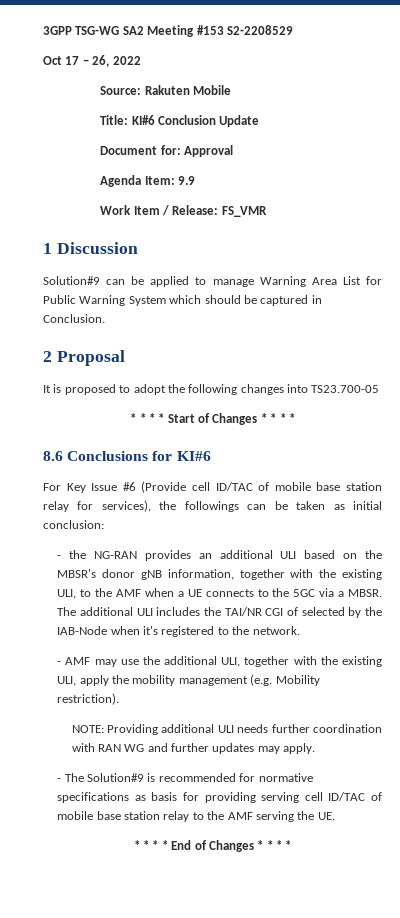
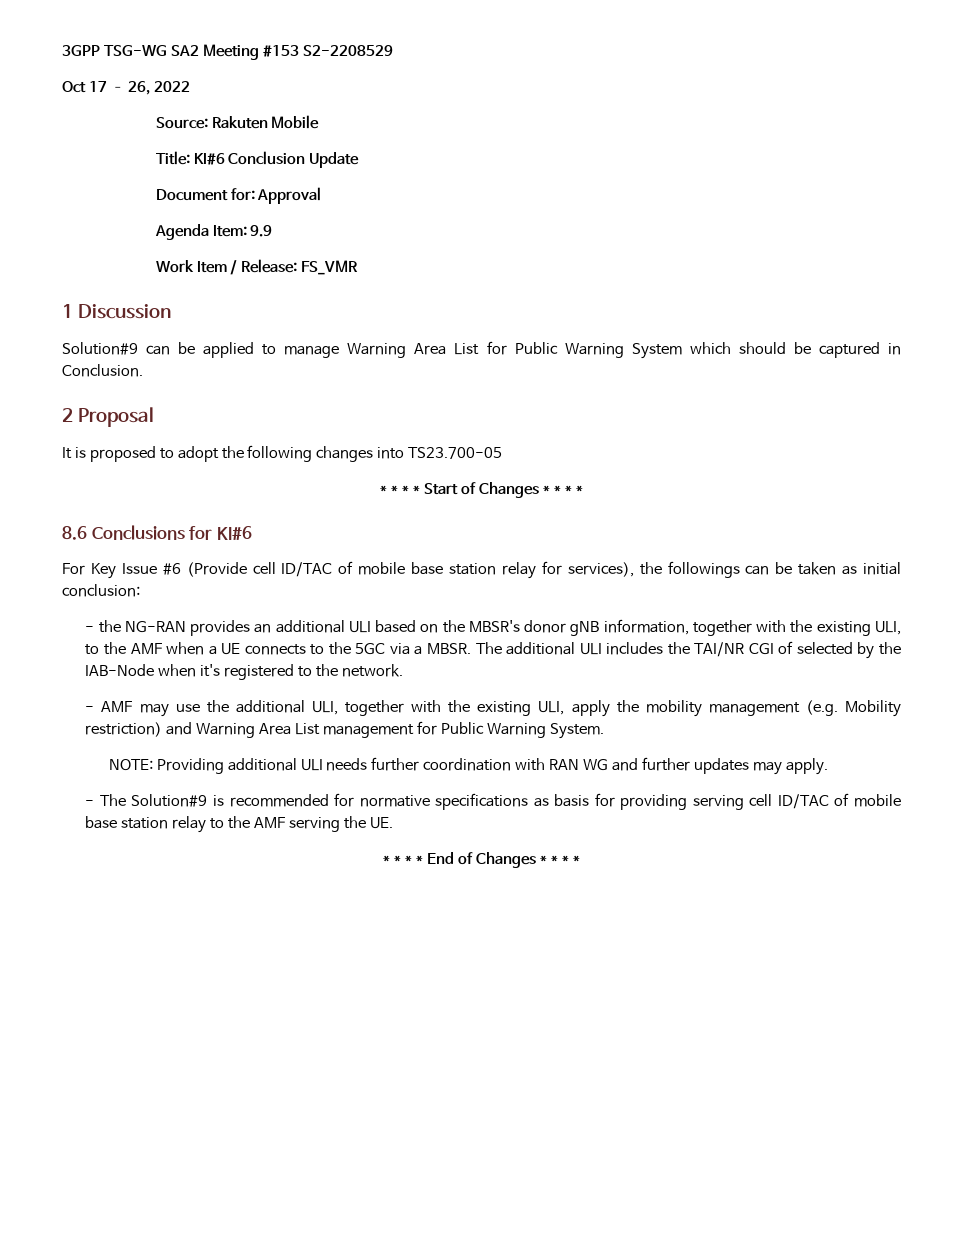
- - AMF may use the additional ULI, together with the existing ULI, apply the mobility management (e.g. Mobility restriction).
+ - AMF may use the additional ULI, together with the existing ULI, apply the mobility management (e.g. Mobility restriction) and Warning Area List management for Public Warning System.

